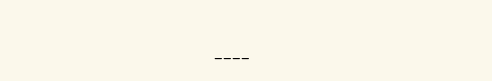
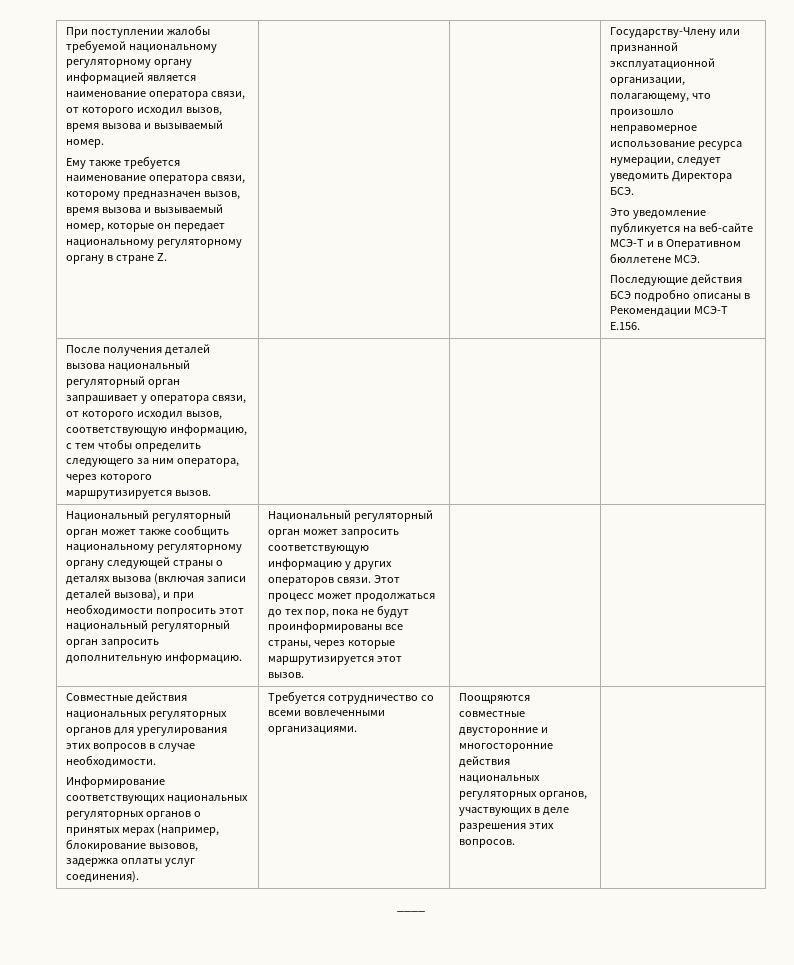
+ При поступлении жалобы требуемой национальному регуляторному органу информацией является наименование оператора связи, от которого исходил вызов, время вызова и вызываемый номер.
+ Ему также требуется наименование оператора связи, которому предназначен вызов, время вызова и вызываемый номер, которые он передает национальному регуляторному органу в стране Z. | | | Государству-Члену или признанной эксплуатационной организации, полагающему, что произошло неправомерное использование ресурса нумерации, следует уведомить Директора БСЭ.
+ Это уведомление публикуется на веб-сайте МСЭ-Т и в Оперативном бюллетене МСЭ.
+ Последующие действия БСЭ подробно описаны в Рекомендации МСЭ-Т E.156.
+ После получения деталей вызова национальный регуляторный орган запрашивает у оператора связи, от которого исходил вызов, соответствующую информацию, с тем чтобы определить следующего за ним оператора, через которого маршрутизируется вызов. | | |
+ Национальный регуляторный орган может также сообщить национальному регуляторному органу следующей страны о деталях вызова (включая записи деталей вызова), и при необходимости попросить этот национальный регуляторный орган запросить дополнительную информацию. | Национальный регуляторный орган может запросить соответствующую информацию у других операторов связи. Этот процесс может продолжаться до тех пор, пока не будут проинформированы все страны, через которые маршрутизируется этот вызов. | |
+ Совместные действия национальных регуляторных органов для урегулирования этих вопросов в случае необходимости.
+ Информирование соответствующих национальных регуляторных органов о принятых мерах (например, блокирование вызовов, задержка оплаты услуг соединения). | Требуется сотрудничество со всеми вовлеченными организациями. | Поощряются совместные двусторонние и многосторонние действия национальных регуляторных органов, участвующих в деле разрешения этих вопросов.

